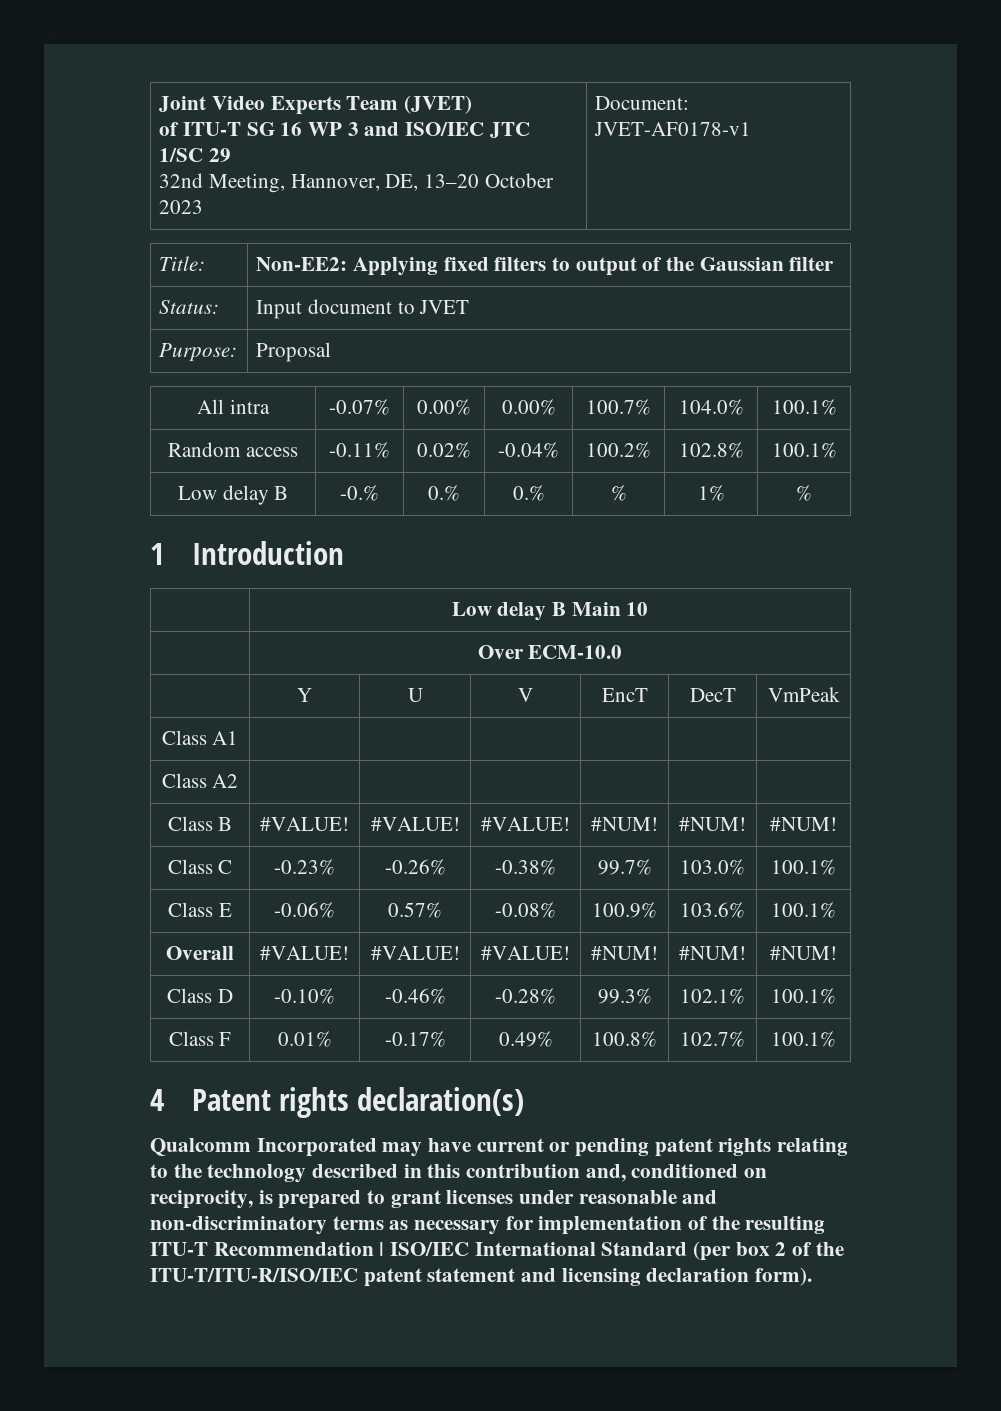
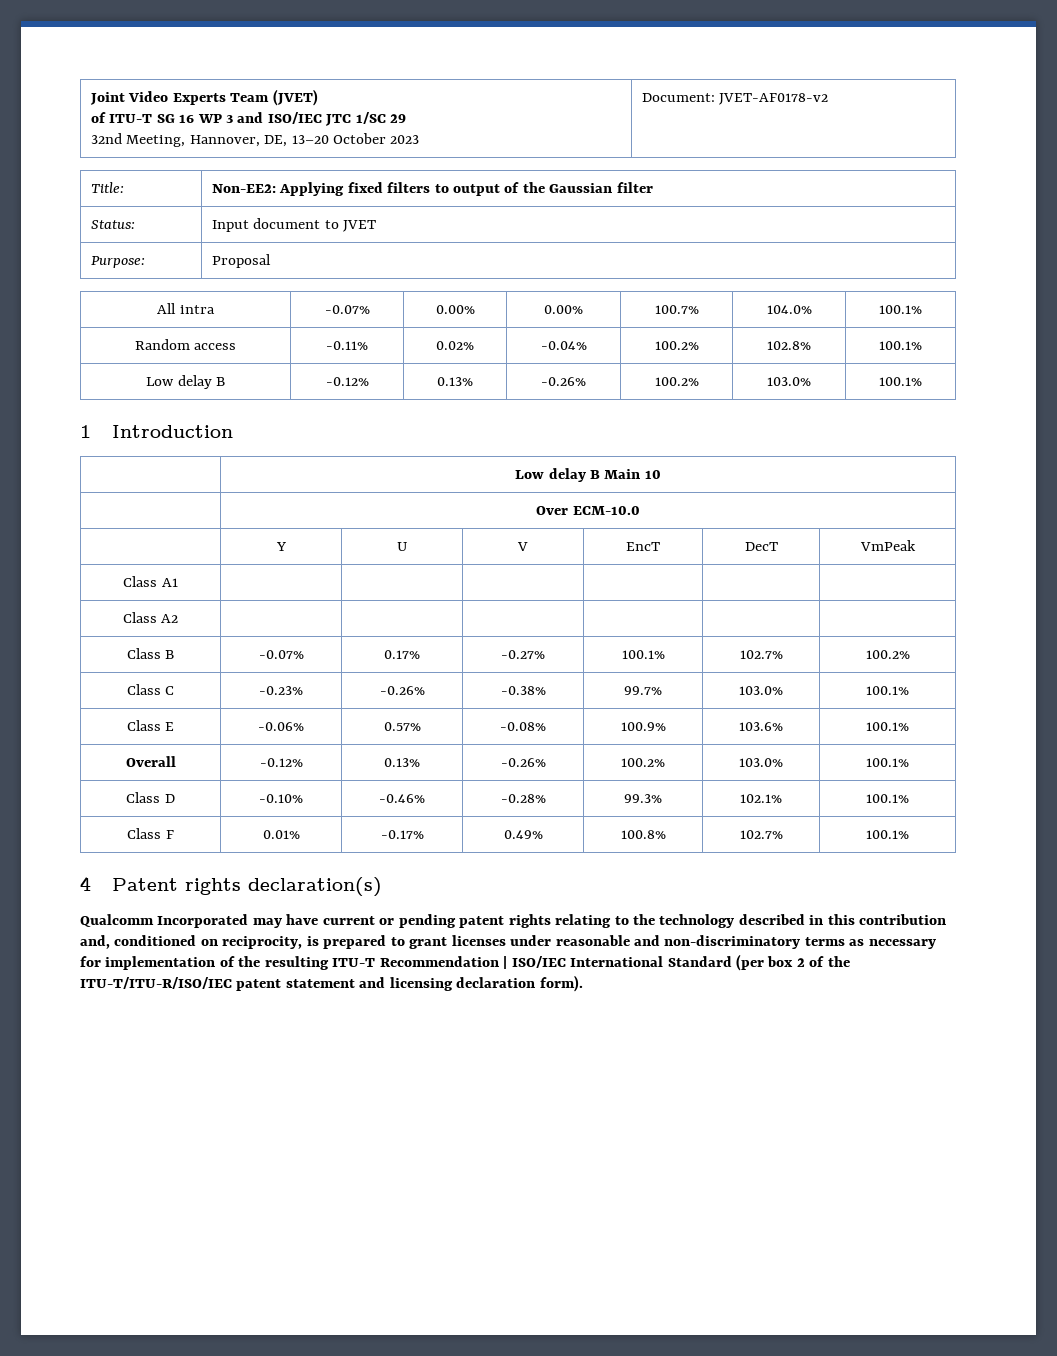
  Joint Video Experts Team (JVET)
  of ITU-T SG 16 WP 3 and ISO/IEC JTC 1/SC 29
- 32nd Meeting, Hannover, DE, 13–20 October 2023 | Document: JVET-AF0178-v1
+ 32nd Meeting, Hannover, DE, 13–20 October 2023 | Document: JVET-AF0178-v2
- Low delay B | -0.% | 0.% | 0.% | % | 1% | %
+ Low delay B | -0.12% | 0.13% | -0.26% | 100.2% | 103.0% | 100.1%
- Class B | #VALUE! | #VALUE! | #VALUE! | #NUM! | #NUM! | #NUM!
+ Class B | -0.07% | 0.17% | -0.27% | 100.1% | 102.7% | 100.2%
- Overall | #VALUE! | #VALUE! | #VALUE! | #NUM! | #NUM! | #NUM!
+ Overall | -0.12% | 0.13% | -0.26% | 100.2% | 103.0% | 100.1%

